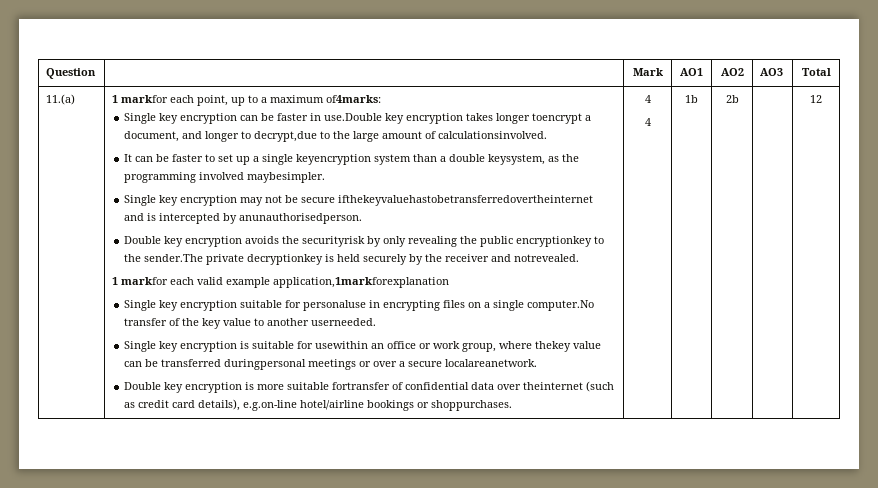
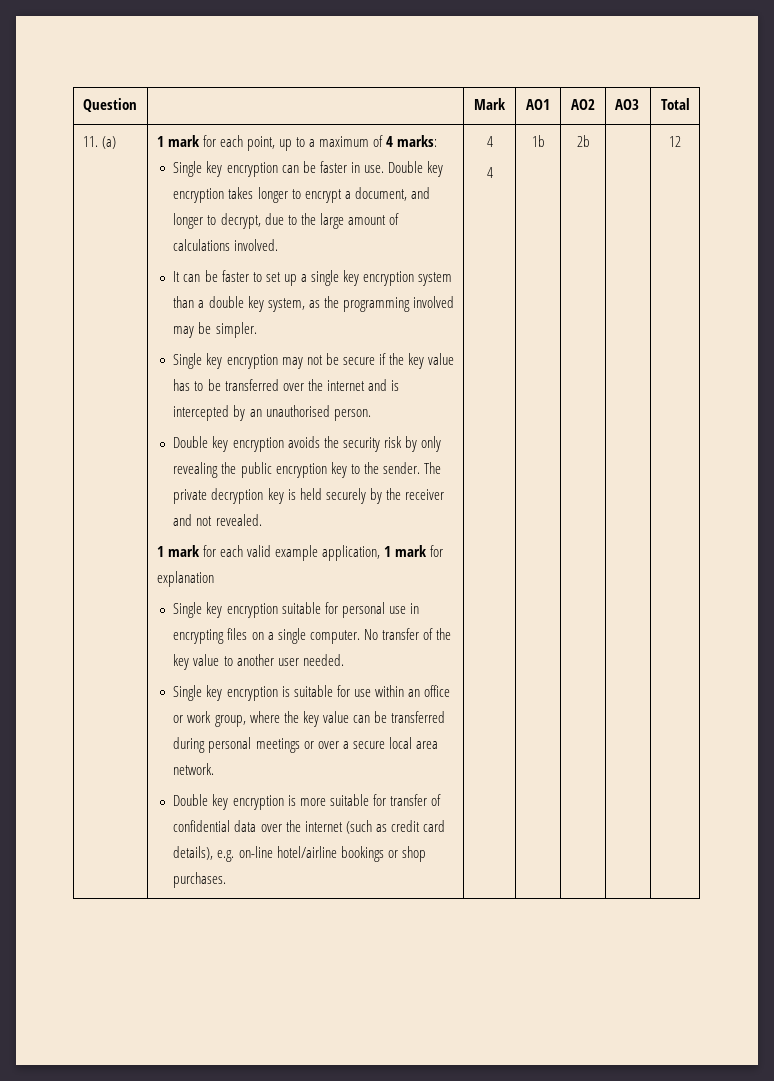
- 11.(a) | 1 markfor each point, up to a maximum of4marks:
+ 11. (a) | 1 mark for each point, up to a maximum of 4 marks:
- Single key encryption can be faster in use.Double key encryption takes longer toencrypt a document, and longer to decrypt,due to the large amount of calculationsinvolved.
+ Single key encryption can be faster in use. Double key encryption takes longer to encrypt a document, and longer to decrypt, due to the large amount of calculations involved.
- It can be faster to set up a single keyencryption system than a double keysystem, as the programming involved maybesimpler.
+ It can be faster to set up a single key encryption system than a double key system, as the programming involved may be simpler.
- Single key encryption may not be secure ifthekeyvaluehastobetransferredovertheinternet and is intercepted by anunauthorisedperson.
+ Single key encryption may not be secure if the key value has to be transferred over the internet and is intercepted by an unauthorised person.
- Double key encryption avoids the securityrisk by only revealing the public encryptionkey to the sender.The private decryptionkey is held securely by the receiver and notrevealed.
- 1 markfor each valid example application,1markforexplanation
+ Double key encryption avoids the security risk by only revealing the public encryption key to the sender. The private decryption key is held securely by the receiver and not revealed.
+ 1 mark for each valid example application, 1 mark for explanation
- Single key encryption suitable for personaluse in encrypting files on a single computer.No transfer of the key value to another userneeded.
+ Single key encryption suitable for personal use in encrypting files on a single computer. No transfer of the key value to another user needed.
- Single key encryption is suitable for usewithin an office or work group, where thekey value can be transferred duringpersonal meetings or over a secure localareanetwork.
+ Single key encryption is suitable for use within an office or work group, where the key value can be transferred during personal meetings or over a secure local area network.
- Double key encryption is more suitable fortransfer of confidential data over theinternet (such as credit card details), e.g.on-line hotel/airline bookings or shoppurchases.
+ Double key encryption is more suitable for transfer of confidential data over the internet (such as credit card details), e.g. on-line hotel/airline bookings or shop purchases.

